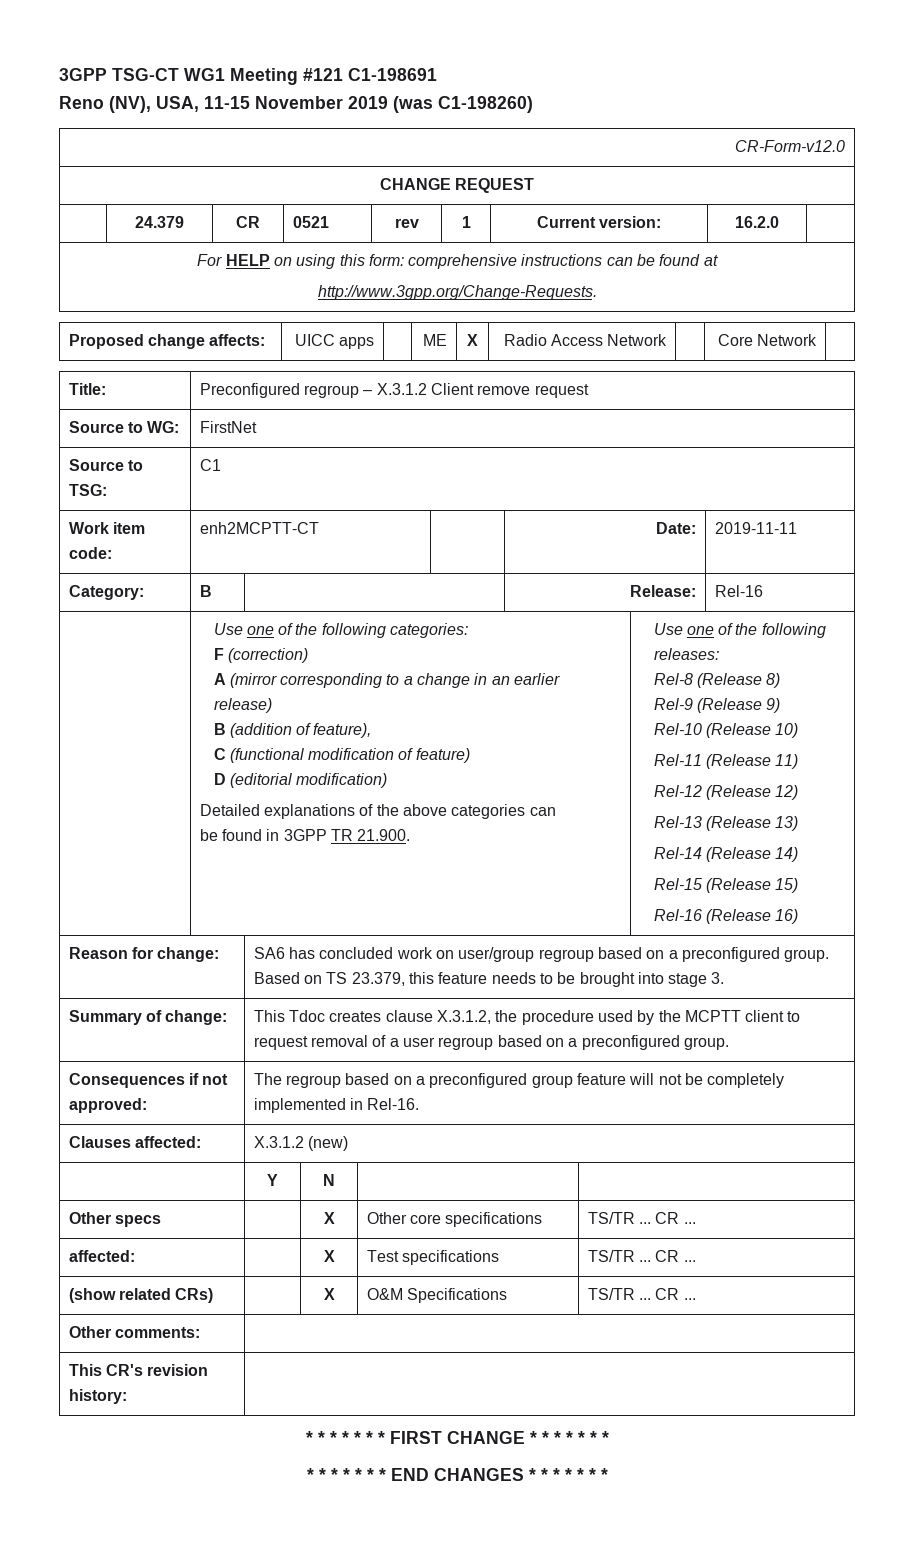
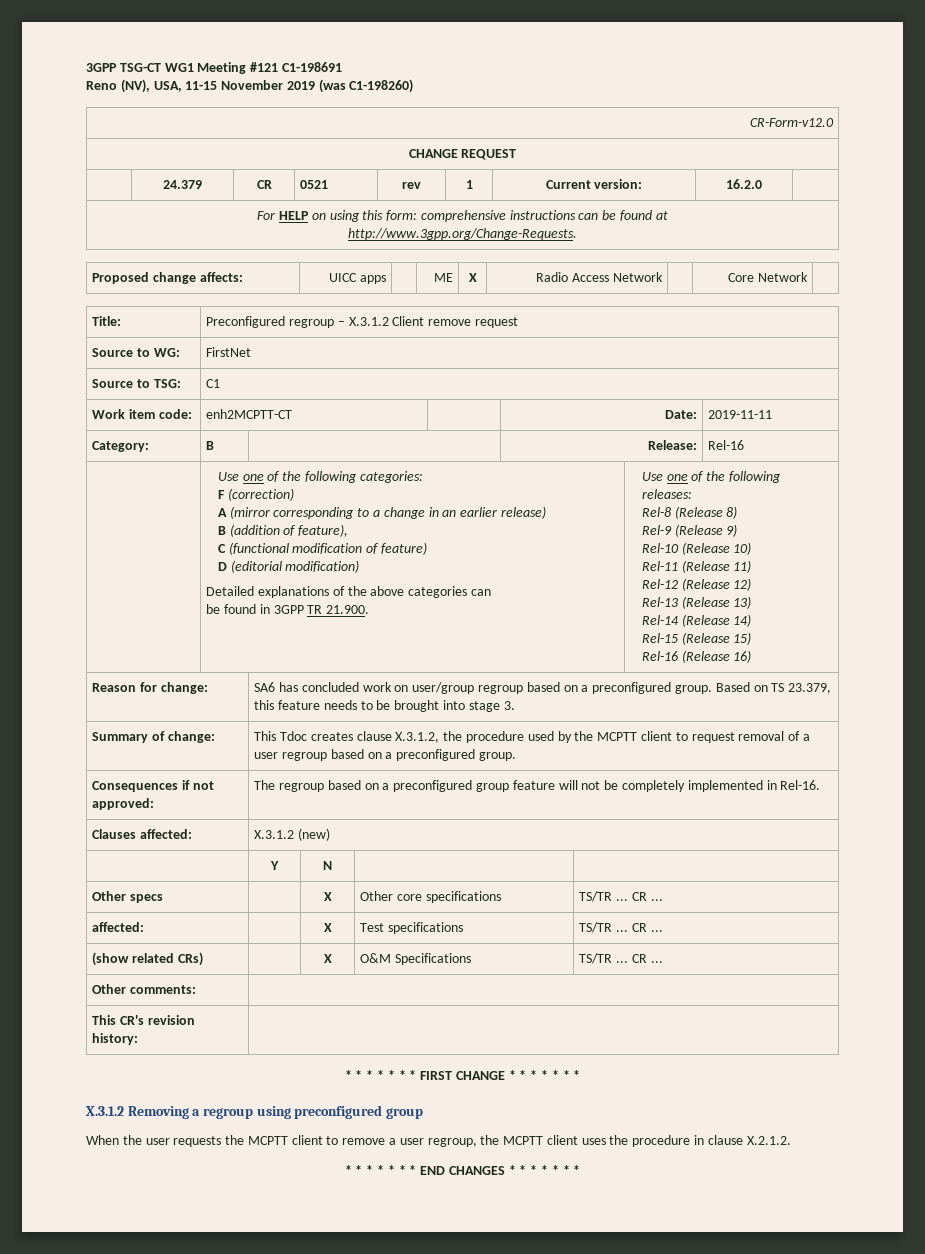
+ X.3.1.2 Removing a regroup using preconfigured group
+ When the user requests the MCPTT client to remove a user regroup, the MCPTT client uses the procedure in clause X.2.1.2.

